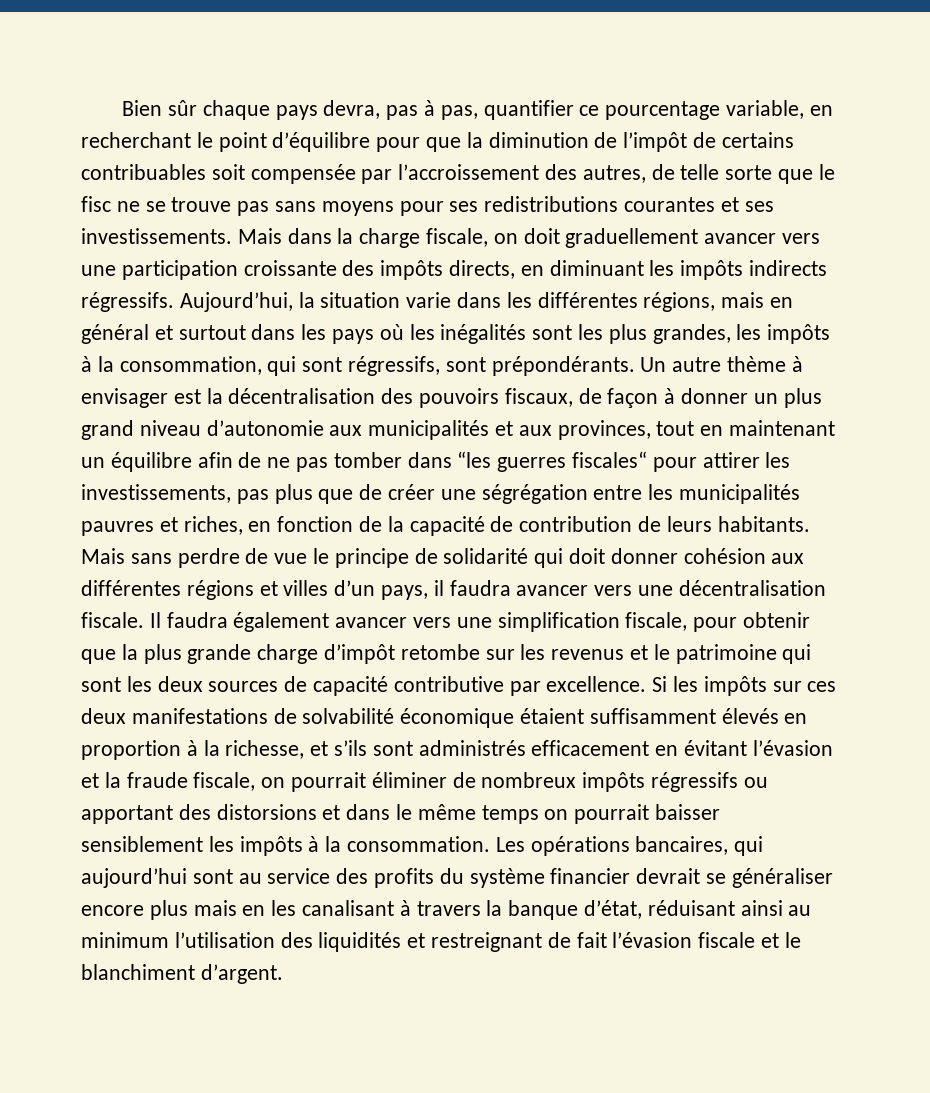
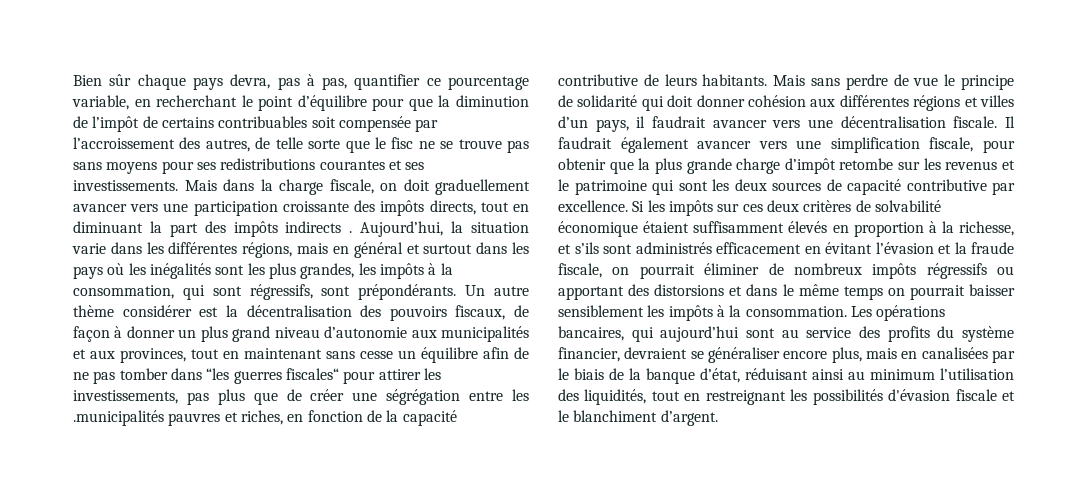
- Mais dans la charge fiscale, on doit graduellement avancer vers une participation croissante des impôts directs, en diminuant les impôts indirects régressifs.
+ Mais dans la charge fiscale, on doit graduellement avancer vers une participation croissante des impôts directs, tout en diminuant la part des impôts indirects .
- Un autre thème à envisager est la décentralisation des pouvoirs fiscaux, de façon à donner un plus grand niveau d’autonomie aux municipalités et aux provinces, tout en maintenant un équilibre afin de ne pas tomber dans “les guerres fiscales“ pour attirer les investissements, pas plus que de créer une ségrégation entre les municipalités pauvres et riches, en fonction de la capacité de contribution de leurs habitants.
+ Un autre thème considérer est la décentralisation des pouvoirs fiscaux, de façon à donner un plus grand niveau d’autonomie aux municipalités et aux provinces, tout en maintenant sans cesse un équilibre afin de ne pas tomber dans “les guerres fiscales“ pour attirer les investissements, pas plus que de créer une ségrégation entre les .municipalités pauvres et riches, en fonction de la capacité contributive de leurs habitants.
- Mais sans perdre de vue le principe de solidarité qui doit donner cohésion aux différentes régions et villes d’un pays, il faudra avancer vers une décentralisation fiscale.
+ Mais sans perdre de vue le principe de solidarité qui doit donner cohésion aux différentes régions et villes d’un pays, il faudrait avancer vers une décentralisation fiscale.
- Il faudra également avancer vers une simplification fiscale, pour obtenir que la plus grande charge d’impôt retombe sur les revenus et le patrimoine qui sont les deux sources de capacité contributive par excellence.
+ Il faudrait également avancer vers une simplification fiscale, pour obtenir que la plus grande charge d’impôt retombe sur les revenus et le patrimoine qui sont les deux sources de capacité contributive par excellence.
- Si les impôts sur ces deux manifestations de solvabilité économique étaient suffisamment élevés en proportion à la richesse, et s’ils sont administrés efficacement en évitant l’évasion et la fraude fiscale, on pourrait éliminer de nombreux impôts régressifs ou apportant des distorsions et dans le même temps on pourrait baisser sensiblement les impôts à la consommation.
+ Si les impôts sur ces deux critères de solvabilité économique étaient suffisamment élevés en proportion à la richesse, et s’ils sont administrés efficacement en évitant l’évasion et la fraude fiscale, on pourrait éliminer de nombreux impôts régressifs ou apportant des distorsions et dans le même temps on pourrait baisser sensiblement les impôts à la consommation.
- Les opérations bancaires, qui aujourd’hui sont au service des profits du système financier devrait se généraliser encore plus mais en les canalisant à travers la banque d’état, réduisant ainsi au minimum l’utilisation des liquidités et restreignant de fait l’évasion fiscale et le blanchiment d’argent.
+ Les opérations bancaires, qui aujourd’hui sont au service des profits du système financier, devraient se généraliser encore plus, mais en canalisées par le biais de la banque d’état, réduisant ainsi au minimum l’utilisation des liquidités, tout en restreignant les possibilités d'évasion fiscale et le blanchiment d’argent.

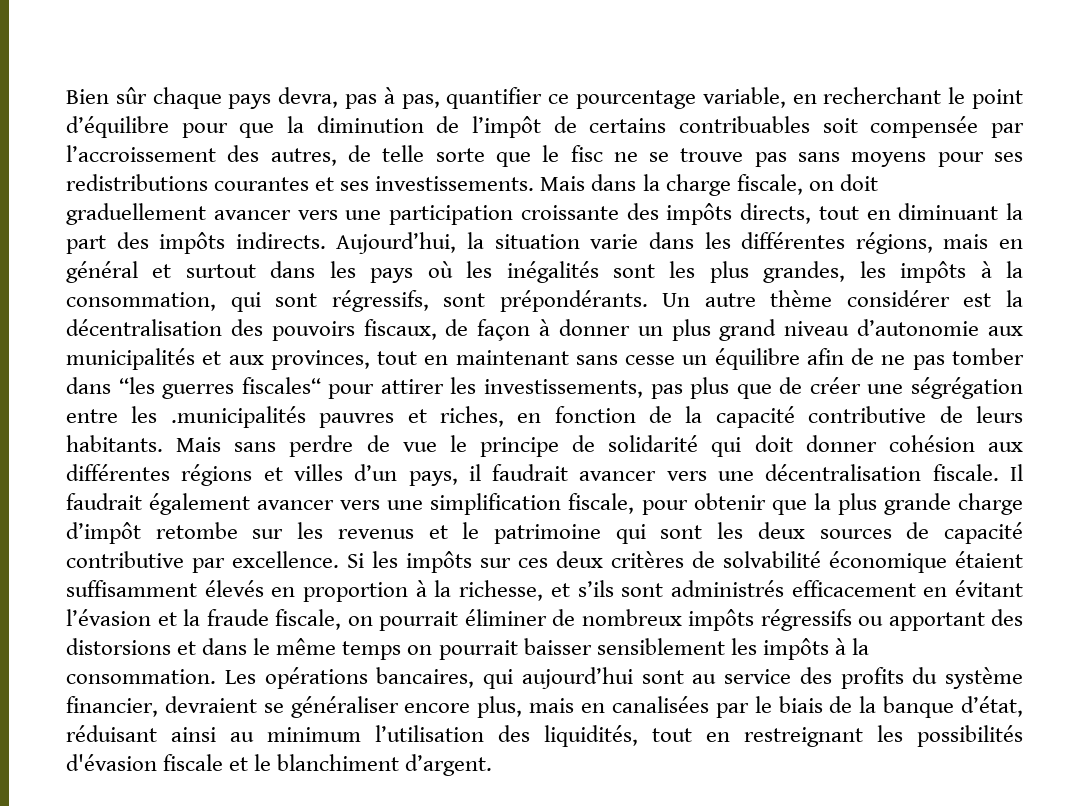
- Mais dans la charge fiscale, on doit graduellement avancer vers une participation croissante des impôts directs, tout en diminuant la part des impôts indirects .
+ Mais dans la charge fiscale, on doit graduellement avancer vers une participation croissante des impôts directs, tout en diminuant la part des impôts indirects.

